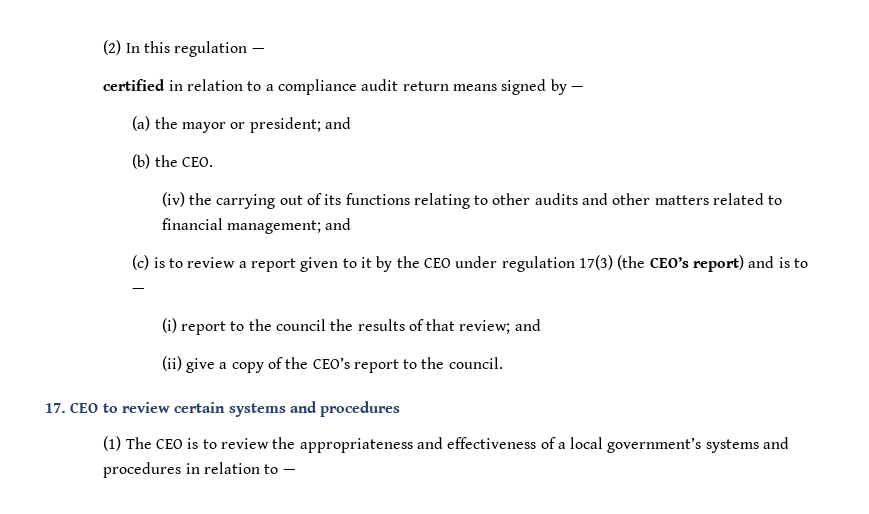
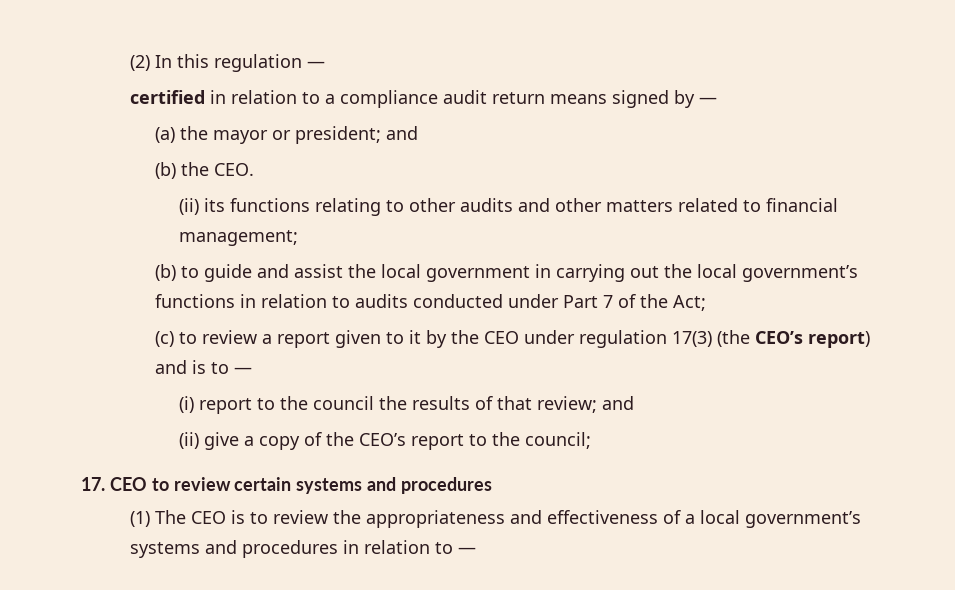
- (iv) the carrying out of its functions relating to other audits and other matters related to financial management; and
+ (ii) its functions relating to other audits and other matters related to financial management;
+ (b) to guide and assist the local government in carrying out the local government’s functions in relation to audits conducted under Part 7 of the Act;
- (c) is to review a report given to it by the CEO under regulation 17(3) (the CEO’s report) and is to —
+ (c) to review a report given to it by the CEO under regulation 17(3) (the CEO’s report) and is to —
- (ii) give a copy of the CEO’s report to the council.
+ (ii) give a copy of the CEO’s report to the council;

